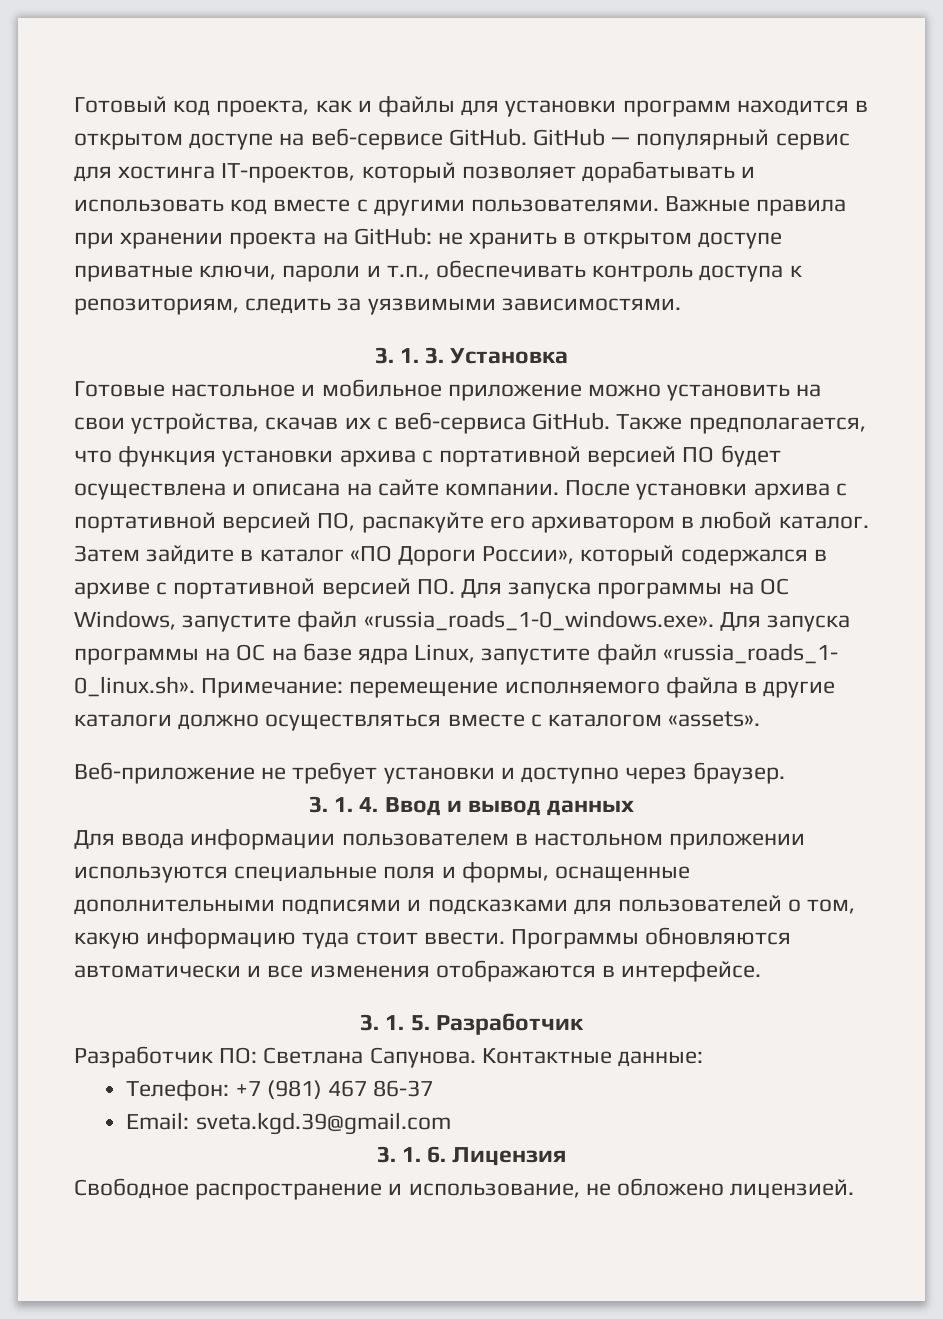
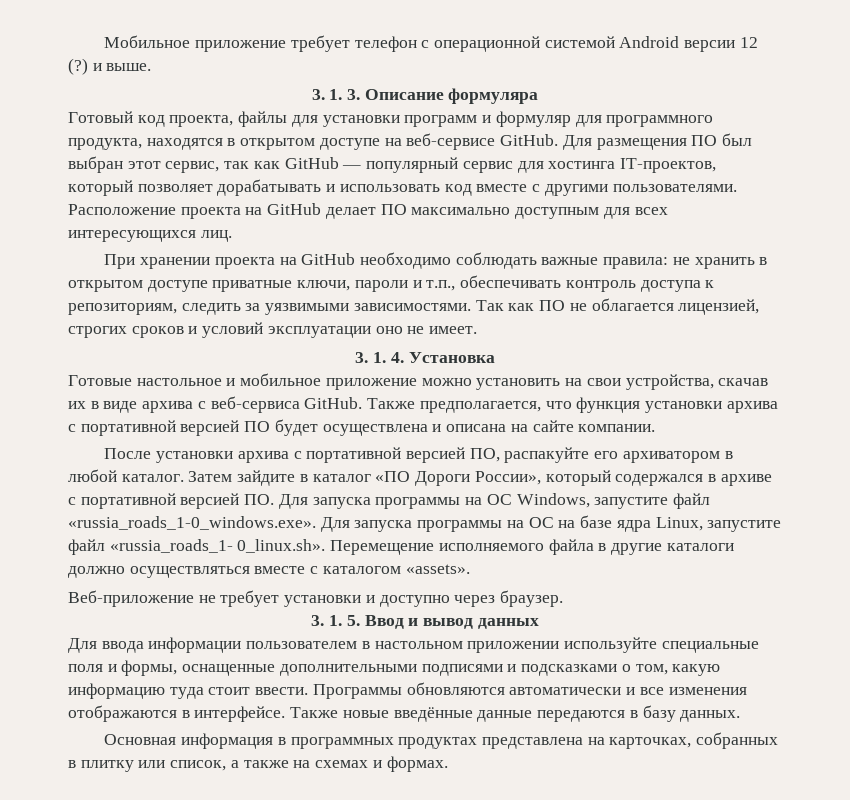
+ Мобильное приложение требует телефон с операционной системой Android версии 12 (?) и выше.
+ 3. 1. 3. Описание формуляра
- Готовый код проекта, как и файлы для установки программ находится в открытом доступе на веб-сервисе GitHub.
+ Готовый код проекта, файлы для установки программ и формуляр для программного продукта, находятся в открытом доступе на веб-сервисе GitHub.
- GitHub — популярный сервис для хостинга IT-проектов, который позволяет дорабатывать и использовать код вместе с другими пользователями.
+ Для размещения ПО был выбран этот сервис, так как GitHub — популярный сервис для хостинга IT-проектов, который позволяет дорабатывать и использовать код вместе с другими пользователями.
- Важные правила при хранении проекта на GitHub: не хранить в открытом доступе приватные ключи, пароли и т.п., обеспечивать контроль доступа к репозиториям, следить за уязвимыми зависимостями.
- 3. 1. 3. Установка
+ Расположение проекта на GitHub делает ПО максимально доступным для всех интересующихся лиц.
+ При хранении проекта на GitHub необходимо соблюдать важные правила: не хранить в открытом доступе приватные ключи, пароли и т.п., обеспечивать контроль доступа к репозиториям, следить за уязвимыми зависимостями. Так как ПО не облагается лицензией, строгих сроков и условий эксплуатации оно не имеет.
+ 3. 1. 4. Установка
- Готовые настольное и мобильное приложение можно установить на свои устройства, скачав их с веб-сервиса GitHub.
+ Готовые настольное и мобильное приложение можно установить на свои устройства, скачав их в виде архива с веб-сервиса GitHub.
- Также предполагается, что функция установки архива с портативной версией ПО будет осуществлена и описана на сайте компании. После установки архива с портативной версией ПО, распакуйте его архиватором в любой каталог.
+ Также предполагается, что функция установки архива с портативной версией ПО будет осуществлена и описана на сайте компании.
+ После установки архива с портативной версией ПО, распакуйте его архиватором в любой каталог.
- Затем зайдите в каталог «ПО Дороги России», который содержался в архиве с портативной версией ПО. Для запуска программы на ОС Windows, запустите файл «russia_roads_1-0_windows.exe». Для запуска программы на ОС на базе ядра Linux, запустите файл «russia_roads_1- 0_linux.sh». Примечание: перемещение исполняемого файла в другие каталоги должно осуществляться вместе с каталогом «assets».
+ Затем зайдите в каталог «ПО Дороги России», который содержался в архиве с портативной версией ПО. Для запуска программы на ОС Windows, запустите файл «russia_roads_1-0_windows.exe». Для запуска программы на ОС на базе ядра Linux, запустите файл «russia_roads_1- 0_linux.sh». Перемещение исполняемого файла в другие каталоги должно осуществляться вместе с каталогом «assets».
- 3. 1. 4. Ввод и вывод данных
+ 3. 1. 5. Ввод и вывод данных
- Для ввода информации пользователем в настольном приложении используются специальные поля и формы, оснащенные дополнительными подписями и подсказками для пользователей о том, какую информацию туда стоит ввести.
+ Для ввода информации пользователем в настольном приложении используйте специальные поля и формы, оснащенные дополнительными подписями и подсказками о том, какую информацию туда стоит ввести.
- Программы обновляются автоматически и все изменения отображаются в интерфейсе.
- 3. 1. 5. Разработчик
- Разработчик ПО: Светлана Сапунова. Контактные данные:
- Телефон: +7 (981) 467 86-37
- Email: sveta.kgd.39@gmail.com
- 3. 1. 6. Лицензия
- Свободное распространение и использование, не обложено лицензией.
+ Программы обновляются автоматически и все изменения отображаются в интерфейсе. Также новые введённые данные передаются в базу данных.
+ Основная информация в программных продуктах представлена на карточках, собранных в плитку или список, а также на схемах и формах.

